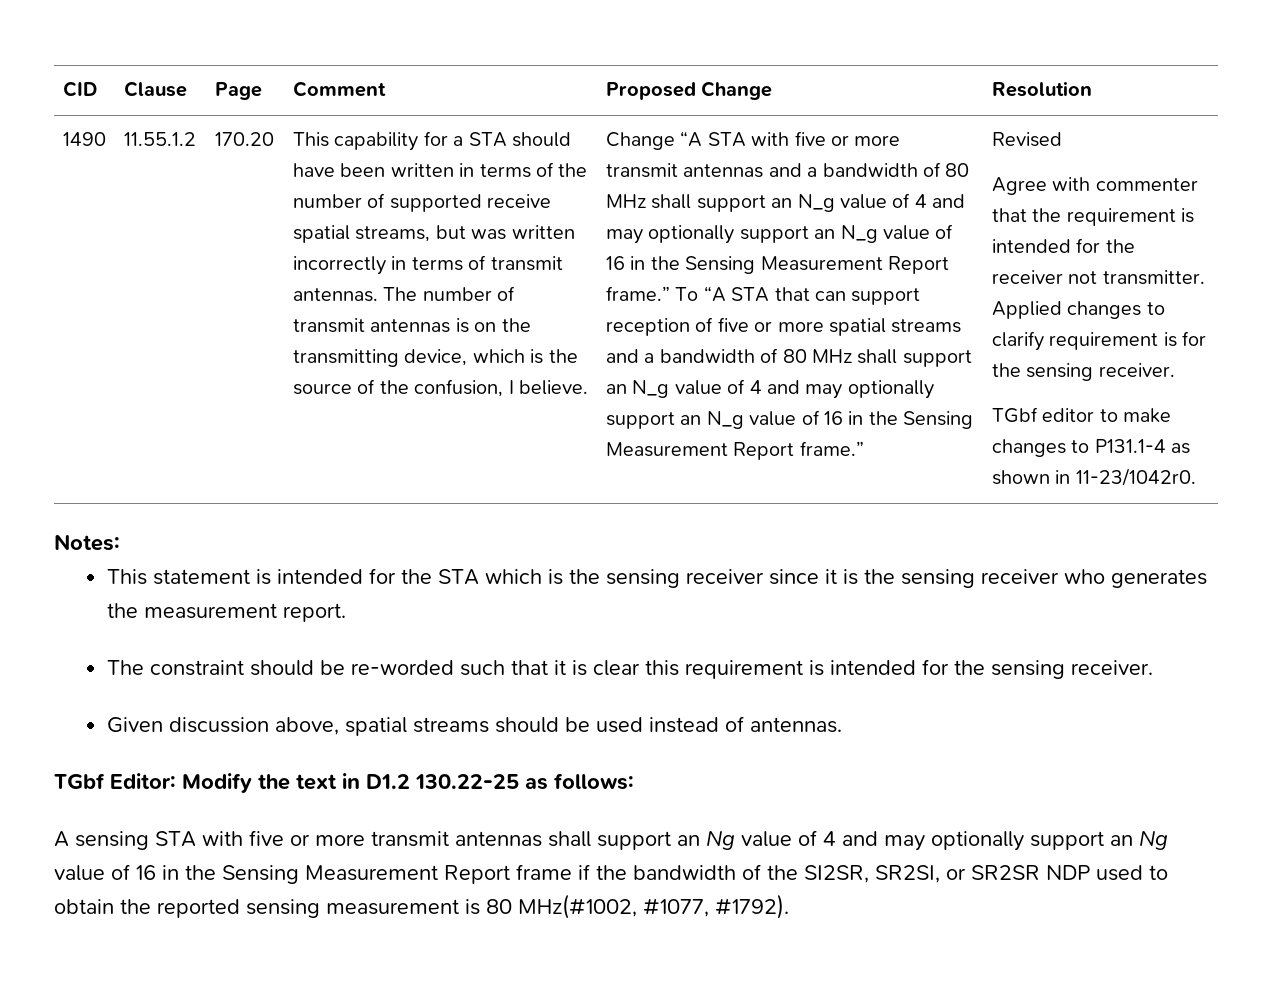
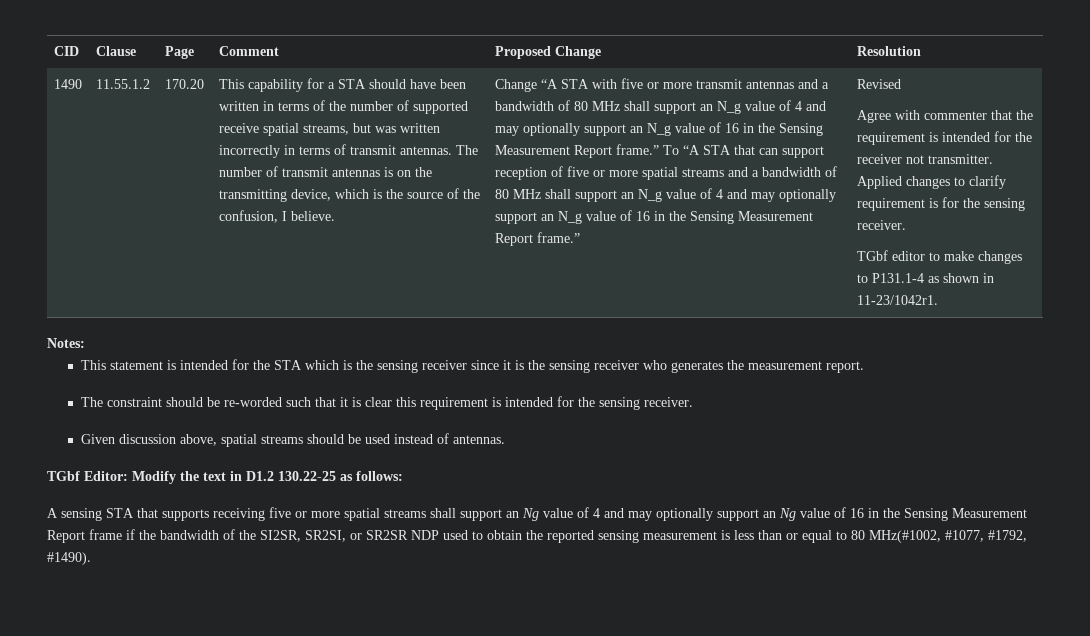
- TGbf editor to make changes to P131.1-4 as shown in 11-23/1042r0.
+ TGbf editor to make changes to P131.1-4 as shown in 11-23/1042r1.
- A sensing STA with five or more transmit antennas shall support an Ng value of 4 and may optionally support an Ng value of 16 in the Sensing Measurement Report frame if the bandwidth of the SI2SR, SR2SI, or SR2SR NDP used to obtain the reported sensing measurement is 80 MHz(#1002, #1077, #1792).
+ A sensing STA that supports receiving five or more spatial streams shall support an Ng value of 4 and may optionally support an Ng value of 16 in the Sensing Measurement Report frame if the bandwidth of the SI2SR, SR2SI, or SR2SR NDP used to obtain the reported sensing measurement is less than or equal to 80 MHz(#1002, #1077, #1792, #1490).

